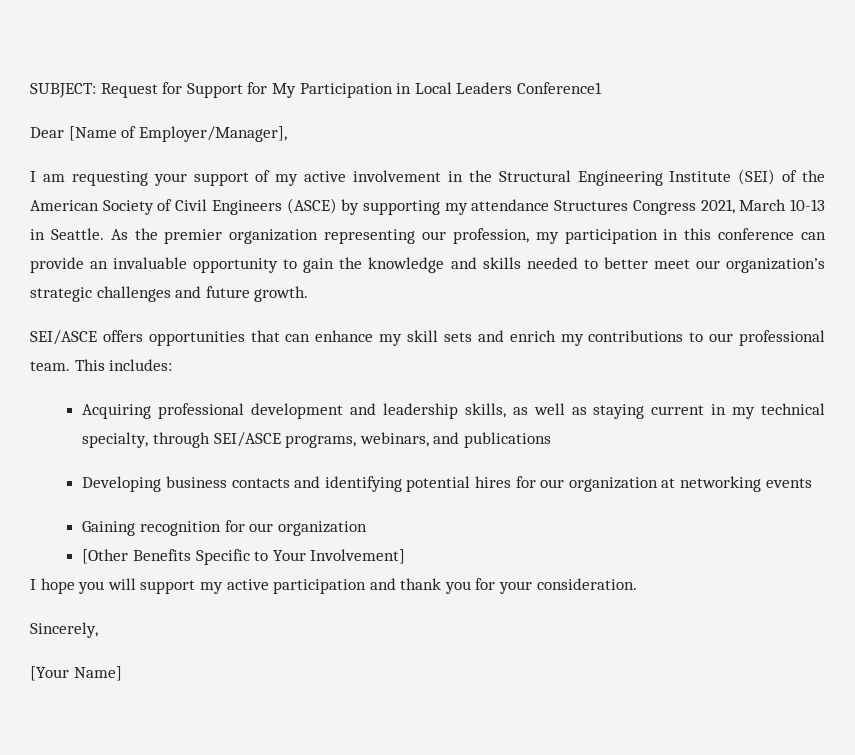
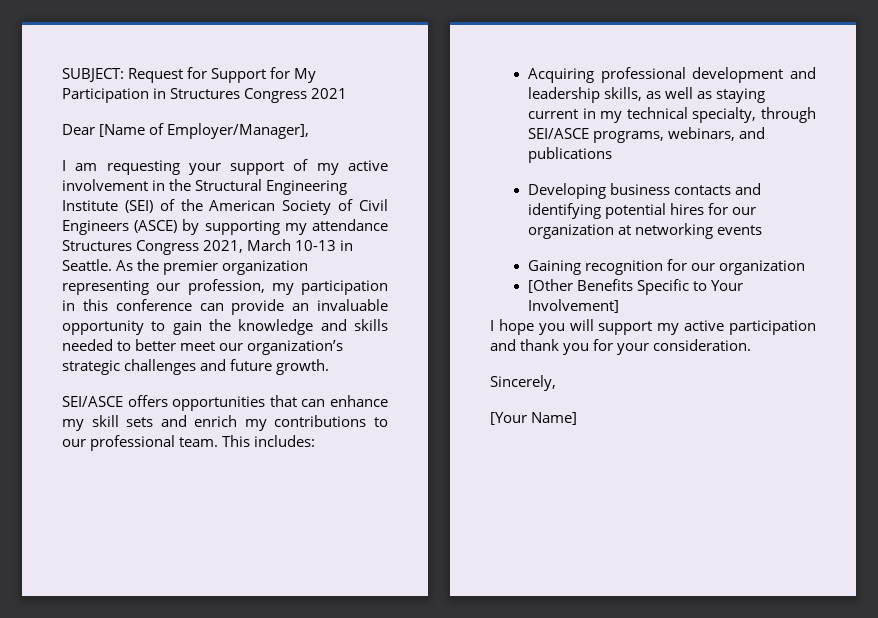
- SUBJECT: Request for Support for My Participation in Local Leaders Conference1
+ SUBJECT: Request for Support for My Participation in Structures Congress 2021

